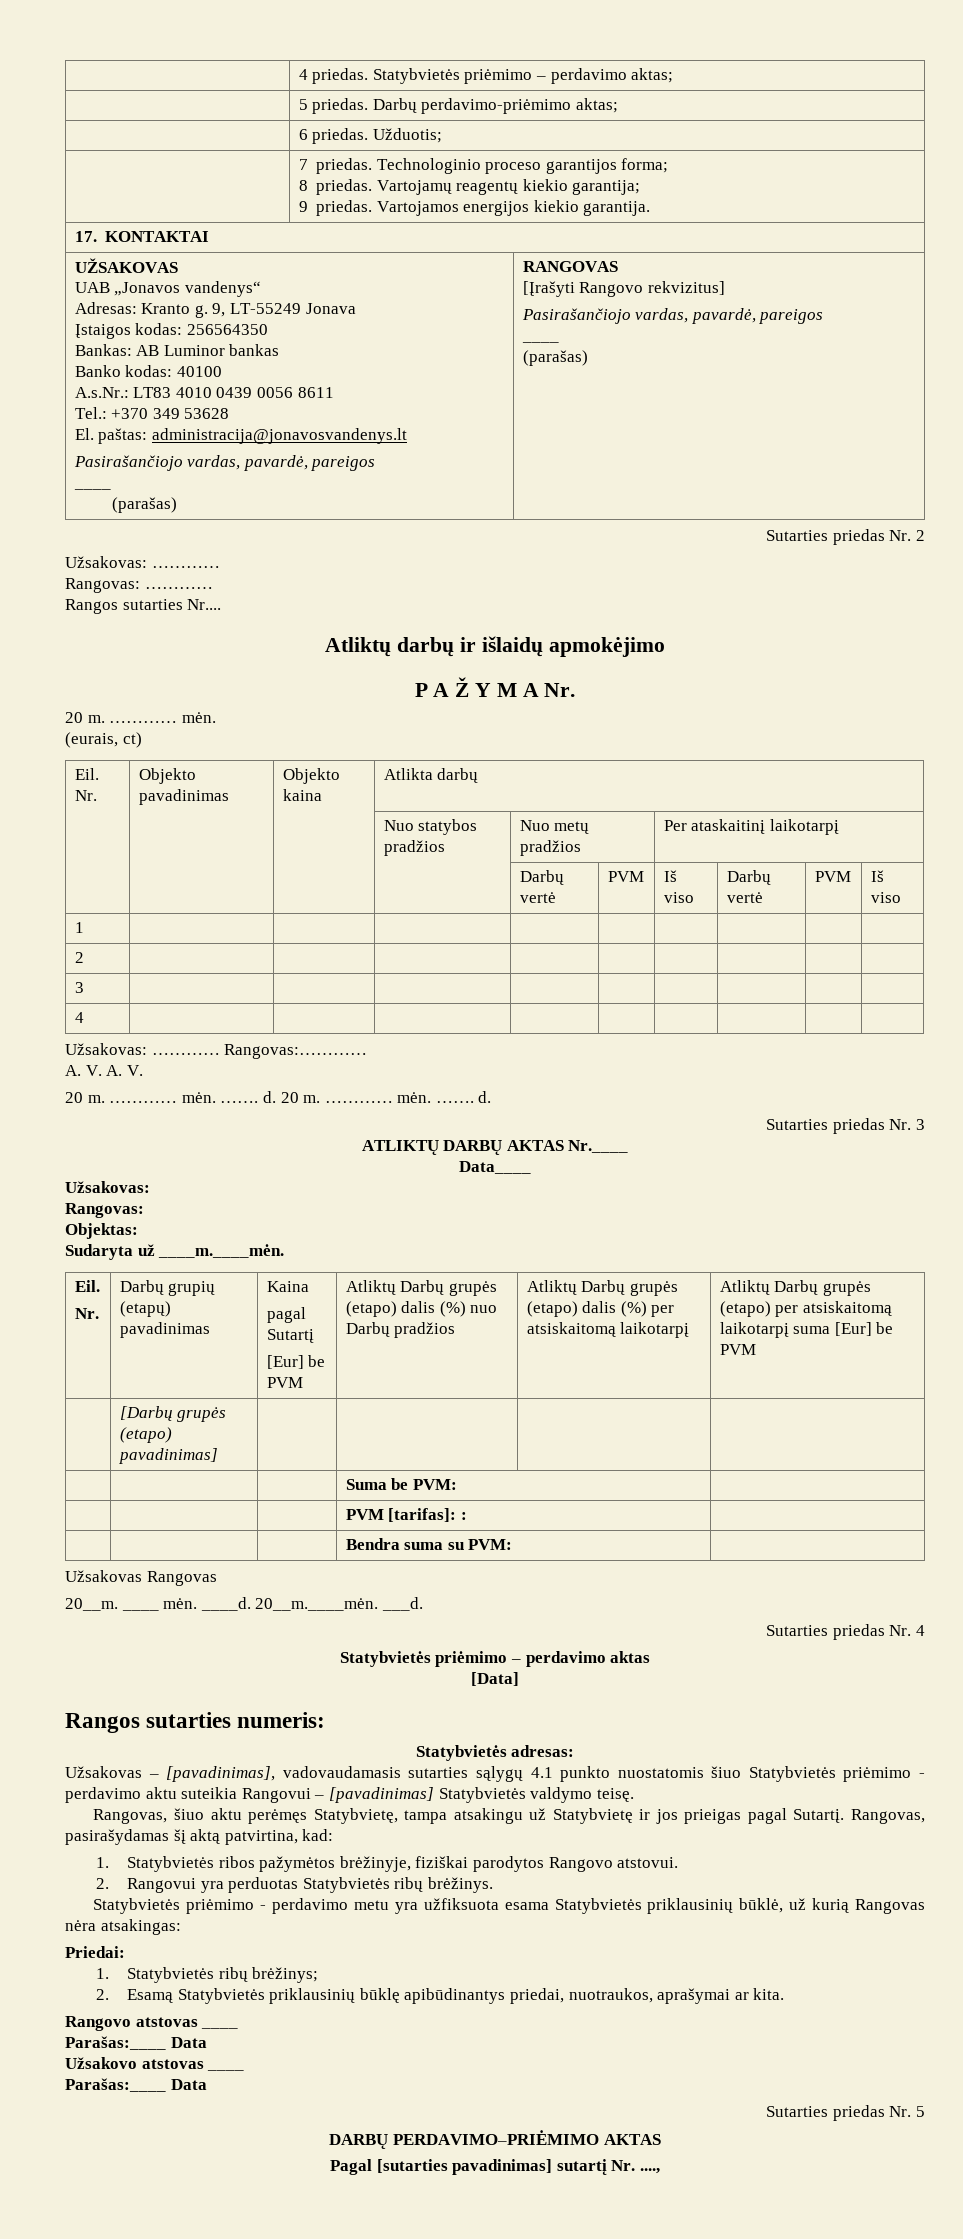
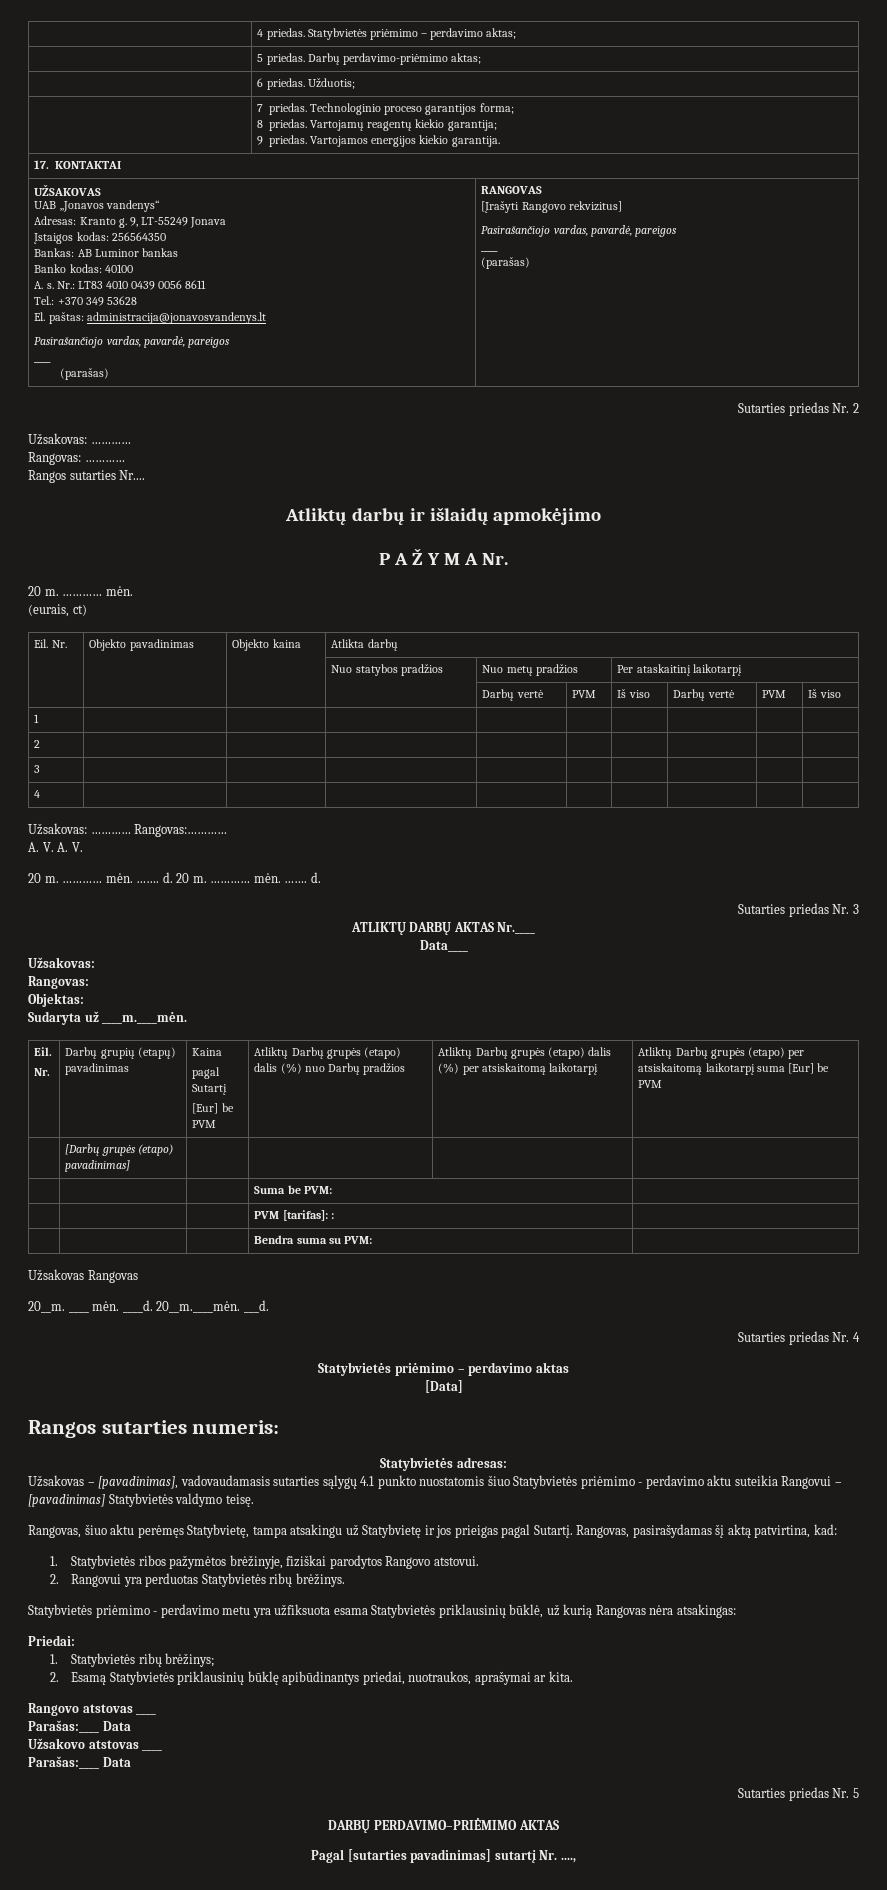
- A.s.Nr.: LT83 4010 0439 0056 8611
+ A. s. Nr.: LT83 4010 0439 0056 8611

